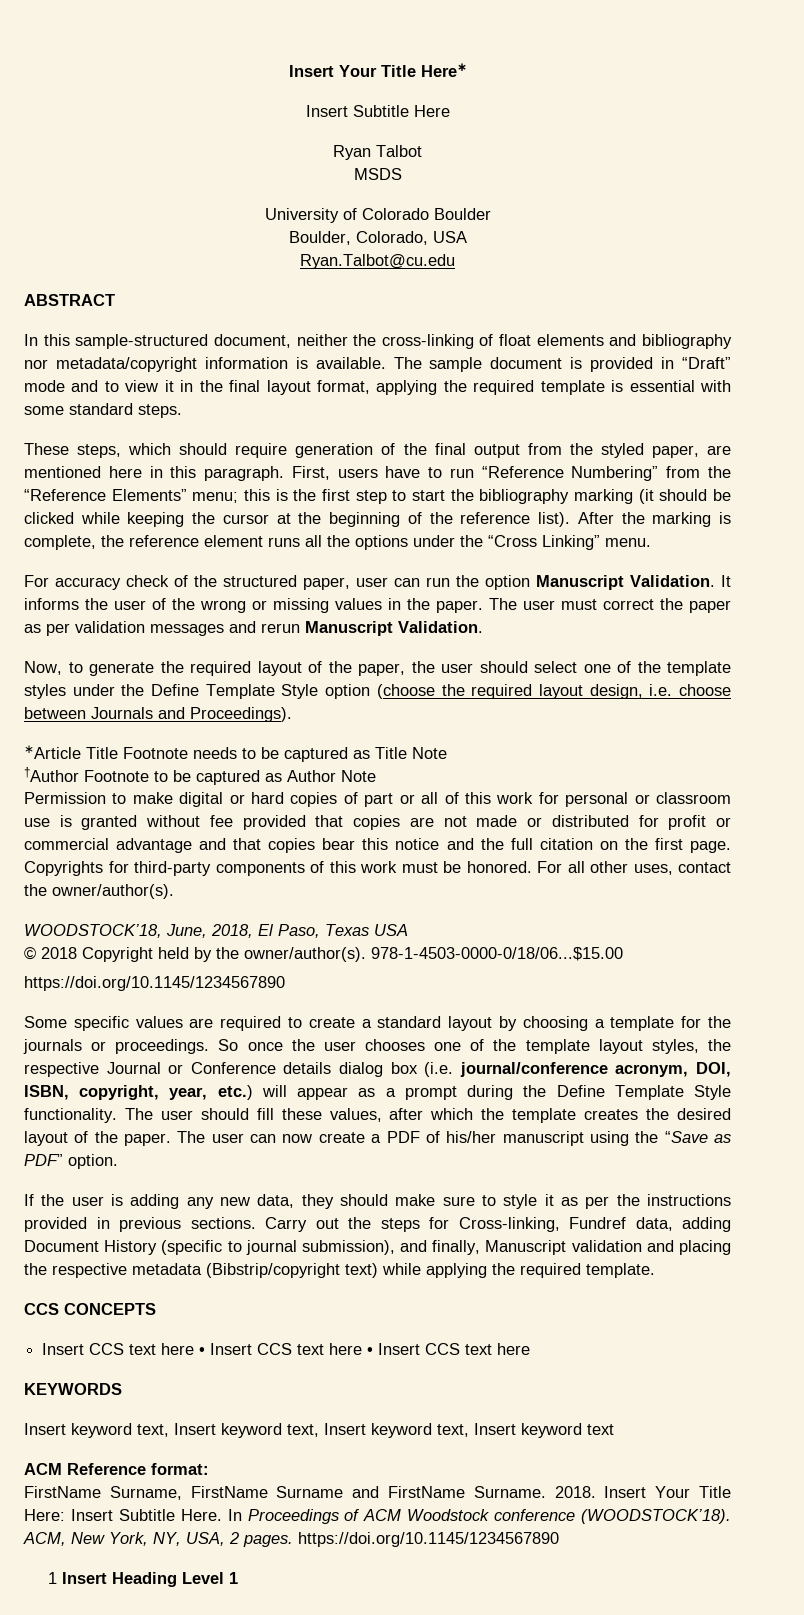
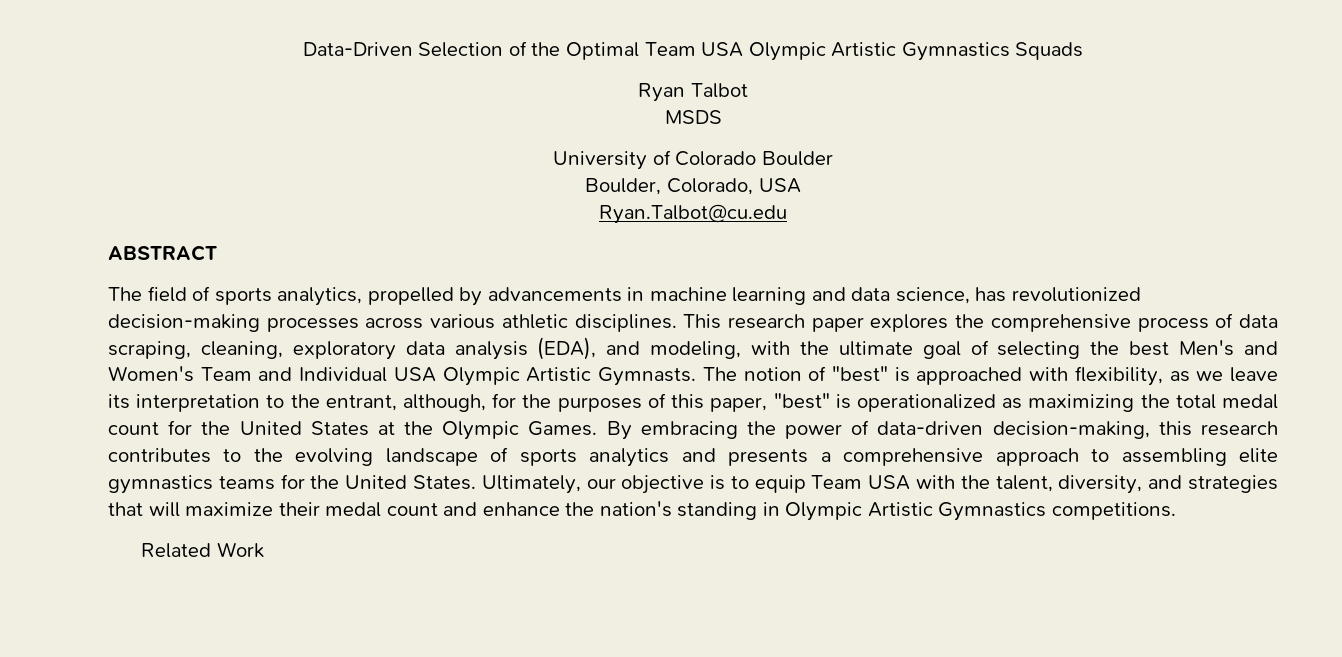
- Insert Your Title Here∗
- Insert Subtitle Here
+ Data-Driven Selection of the Optimal Team USA Olympic Artistic Gymnastics Squads
- In this sample-structured document, neither the cross-linking of float elements and bibliography nor metadata/copyright information is available. The sample document is provided in “Draft” mode and to view it in the final layout format, applying the required template is essential with some standard steps.
- These steps, which should require generation of the final output from the styled paper, are mentioned here in this paragraph. First, users have to run “Reference Numbering” from the “Reference Elements” menu; this is the first step to start the bibliography marking (it should be clicked while keeping the cursor at the beginning of the reference list). After the marking is complete, the reference element runs all the options under the “Cross Linking” menu.
- For accuracy check of the structured paper, user can run the option Manuscript Validation. It informs the user of the wrong or missing values in the paper. The user must correct the paper as per validation messages and rerun Manuscript Validation.
- Now, to generate the required layout of the paper, the user should select one of the template styles under the Define Template Style option (choose the required layout design, i.e. choose between Journals and Proceedings).
- ∗Article Title Footnote needs to be captured as Title Note
- †Author Footnote to be captured as Author Note
- Permission to make digital or hard copies of part or all of this work for personal or classroom use is granted without fee provided that copies are not made or distributed for profit or commercial advantage and that copies bear this notice and the full citation on the first page. Copyrights for third-party components of this work must be honored. For all other uses, contact the owner/author(s).
- WOODSTOCK’18, June, 2018, El Paso, Texas USA
- © 2018 Copyright held by the owner/author(s). 978-1-4503-0000-0/18/06...$15.00
- https://doi.org/10.1145/1234567890
- Some specific values are required to create a standard layout by choosing a template for the journals or proceedings. So once the user chooses one of the template layout styles, the respective Journal or Conference details dialog box (i.e. journal/conference acronym, DOI, ISBN, copyright, year, etc.) will appear as a prompt during the Define Template Style functionality. The user should fill these values, after which the template creates the desired layout of the paper. The user can now create a PDF of his/her manuscript using the “Save as PDF” option.
- If the user is adding any new data, they should make sure to style it as per the instructions provided in previous sections. Carry out the steps for Cross-linking, Fundref data, adding Document History (specific to journal submission), and finally, Manuscript validation and placing the respective metadata (Bibstrip/copyright text) while applying the required template.
- CCS CONCEPTS
- Insert CCS text here • Insert CCS text here • Insert CCS text here
- KEYWORDS
- Insert keyword text, Insert keyword text, Insert keyword text, Insert keyword text
- ACM Reference format:
- FirstName Surname, FirstName Surname and FirstName Surname. 2018. Insert Your Title Here: Insert Subtitle Here. In Proceedings of ACM Woodstock conference (WOODSTOCK’18). ACM, New York, NY, USA, 2 pages. https://doi.org/10.1145/1234567890
- 1 Insert Heading Level 1
+ The field of sports analytics, propelled by advancements in machine learning and data science, has revolutionized decision-making processes across various athletic disciplines. This research paper explores the comprehensive process of data scraping, cleaning, exploratory data analysis (EDA), and modeling, with the ultimate goal of selecting the best Men's and Women's Team and Individual USA Olympic Artistic Gymnasts. The notion of "best" is approached with flexibility, as we leave its interpretation to the entrant, although, for the purposes of this paper, "best" is operationalized as maximizing the total medal count for the United States at the Olympic Games. By embracing the power of data-driven decision-making, this research contributes to the evolving landscape of sports analytics and presents a comprehensive approach to assembling elite gymnastics teams for the United States. Ultimately, our objective is to equip Team USA with the talent, diversity, and strategies that will maximize their medal count and enhance the nation's standing in Olympic Artistic Gymnastics competitions.
+ Related Work

